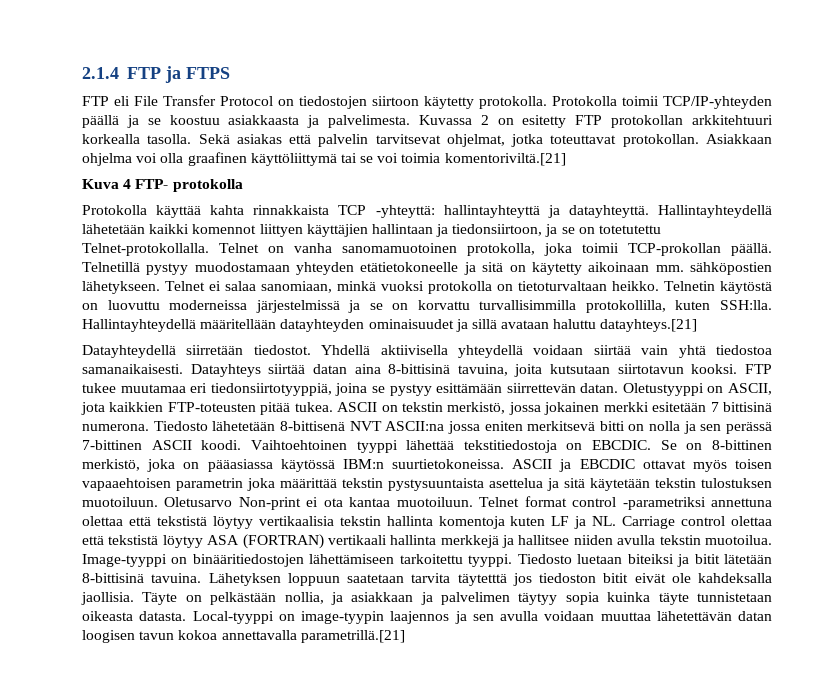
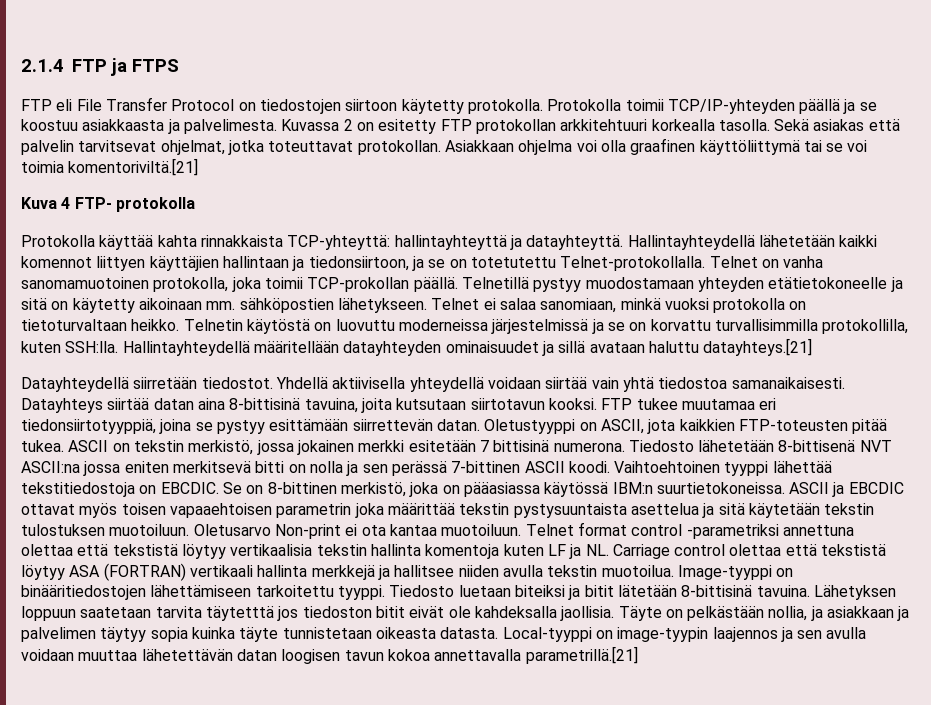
- Protokolla käyttää kahta rinnakkaista TCP -yhteyttä: hallintayhteyttä ja datayhteyttä.
+ Protokolla käyttää kahta rinnakkaista TCP-yhteyttä: hallintayhteyttä ja datayhteyttä.

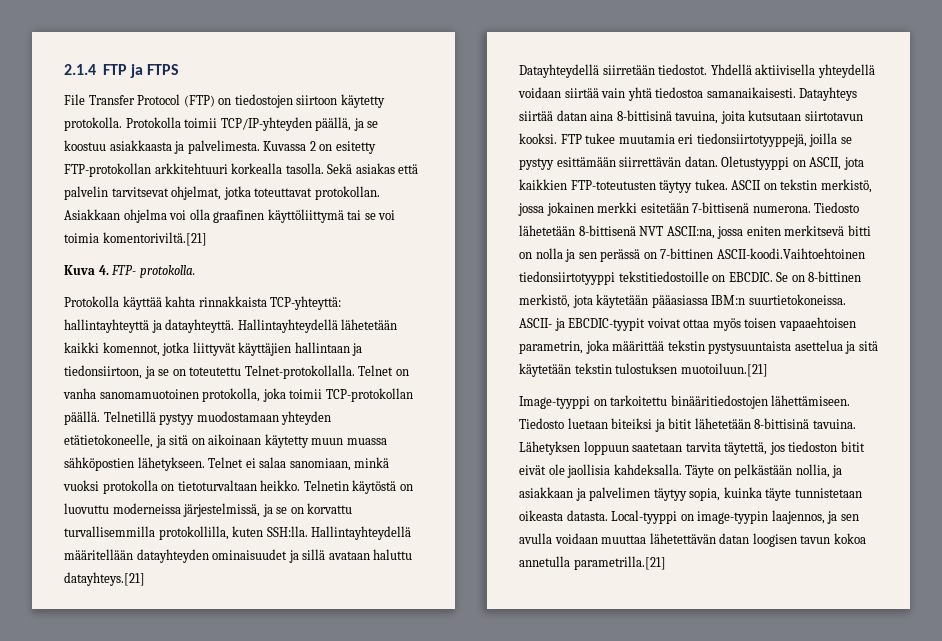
- FTP eli File Transfer Protocol on tiedostojen siirtoon käytetty protokolla.
+ File Transfer Protocol (FTP) on tiedostojen siirtoon käytetty protokolla.
- Protokolla toimii TCP/IP-yhteyden päällä ja se koostuu asiakkaasta ja palvelimesta.
+ Protokolla toimii TCP/IP-yhteyden päällä, ja se koostuu asiakkaasta ja palvelimesta.
- Kuvassa 2 on esitetty FTP protokollan arkkitehtuuri korkealla tasolla.
+ Kuvassa 2 on esitetty FTP-protokollan arkkitehtuuri korkealla tasolla.
- Kuva 4 FTP- protokolla
+ Kuva 4. FTP- protokolla.
- Hallintayhteydellä lähetetään kaikki komennot liittyen käyttäjien hallintaan ja tiedonsiirtoon, ja se on totetutettu Telnet-protokollalla.
+ Hallintayhteydellä lähetetään kaikki komennot, jotka liittyvät käyttäjien hallintaan ja tiedonsiirtoon, ja se on toteutettu Telnet-protokollalla.
- Telnet on vanha sanomamuotoinen protokolla, joka toimii TCP-prokollan päällä.
+ Telnet on vanha sanomamuotoinen protokolla, joka toimii TCP-protokollan päällä.
- Telnetillä pystyy muodostamaan yhteyden etätietokoneelle ja sitä on käytetty aikoinaan mm. sähköpostien lähetykseen.
+ Telnetillä pystyy muodostamaan yhteyden etätietokoneelle, ja sitä on aikoinaan käytetty muun muassa sähköpostien lähetykseen.
- Telnetin käytöstä on luovuttu moderneissa järjestelmissä ja se on korvattu turvallisimmilla protokollilla, kuten SSH:lla.
+ Telnetin käytöstä on luovuttu moderneissa järjestelmissä, ja se on korvattu turvallisemmilla protokollilla, kuten SSH:lla.
- FTP tukee muutamaa eri tiedonsiirtotyyppiä, joina se pystyy esittämään siirrettevän datan.
+ FTP tukee muutamia eri tiedonsiirtotyyppejä, joilla se pystyy esittämään siirrettävän datan.
- Oletustyyppi on ASCII, jota kaikkien FTP-toteusten pitää tukea.
+ Oletustyyppi on ASCII, jota kaikkien FTP-toteutusten täytyy tukea.
- ASCII on tekstin merkistö, jossa jokainen merkki esitetään 7 bittisinä numerona.
+ ASCII on tekstin merkistö, jossa jokainen merkki esitetään 7-bittisenä numerona.
- Tiedosto lähetetään 8-bittisenä NVT ASCII:na jossa eniten merkitsevä bitti on nolla ja sen perässä 7-bittinen ASCII koodi. Vaihtoehtoinen tyyppi lähettää tekstitiedostoja on EBCDIC.
+ Tiedosto lähetetään 8-bittisenä NVT ASCII:na, jossa eniten merkitsevä bitti on nolla ja sen perässä on 7-bittinen ASCII-koodi.Vaihtoehtoinen tiedonsiirtotyyppi tekstitiedostoille on EBCDIC.
- Se on 8-bittinen merkistö, joka on pääasiassa käytössä IBM:n suurtietokoneissa. ASCII ja EBCDIC ottavat myös toisen vapaaehtoisen parametrin joka määrittää tekstin pystysuuntaista asettelua ja sitä käytetään tekstin tulostuksen muotoiluun. Oletusarvo Non-print ei ota kantaa muotoiluun. Telnet format control -parametriksi annettuna olettaa että tekstistä löytyy vertikaalisia tekstin hallinta komentoja kuten LF ja NL. Carriage control olettaa että tekstistä löytyy ASA (FORTRAN) vertikaali hallinta merkkejä ja hallitsee niiden avulla tekstin muotoilua. Image-tyyppi on binääritiedostojen lähettämiseen tarkoitettu tyyppi.
+ Se on 8-bittinen merkistö, jota käytetään pääasiassa IBM:n suurtietokoneissa. ASCII- ja EBCDIC-tyypit voivat ottaa myös toisen vapaaehtoisen parametrin, joka määrittää tekstin pystysuuntaista asettelua ja sitä käytetään tekstin tulostuksen muotoiluun.[21]
+ Image-tyyppi on tarkoitettu binääritiedostojen lähettämiseen.
- Tiedosto luetaan biteiksi ja bitit lätetään 8-bittisinä tavuina.
+ Tiedosto luetaan biteiksi ja bitit lähetetään 8-bittisinä tavuina.
- Lähetyksen loppuun saatetaan tarvita täytetttä jos tiedoston bitit eivät ole kahdeksalla jaollisia.
+ Lähetyksen loppuun saatetaan tarvita täytettä, jos tiedoston bitit eivät ole jaollisia kahdeksalla.
- Täyte on pelkästään nollia, ja asiakkaan ja palvelimen täytyy sopia kuinka täyte tunnistetaan oikeasta datasta.
+ Täyte on pelkästään nollia, ja asiakkaan ja palvelimen täytyy sopia, kuinka täyte tunnistetaan oikeasta datasta.
- Local-tyyppi on image-tyypin laajennos ja sen avulla voidaan muuttaa lähetettävän datan loogisen tavun kokoa annettavalla parametrillä.[21]
+ Local-tyyppi on image-tyypin laajennos, ja sen avulla voidaan muuttaa lähetettävän datan loogisen tavun kokoa annetulla parametrilla.[21]

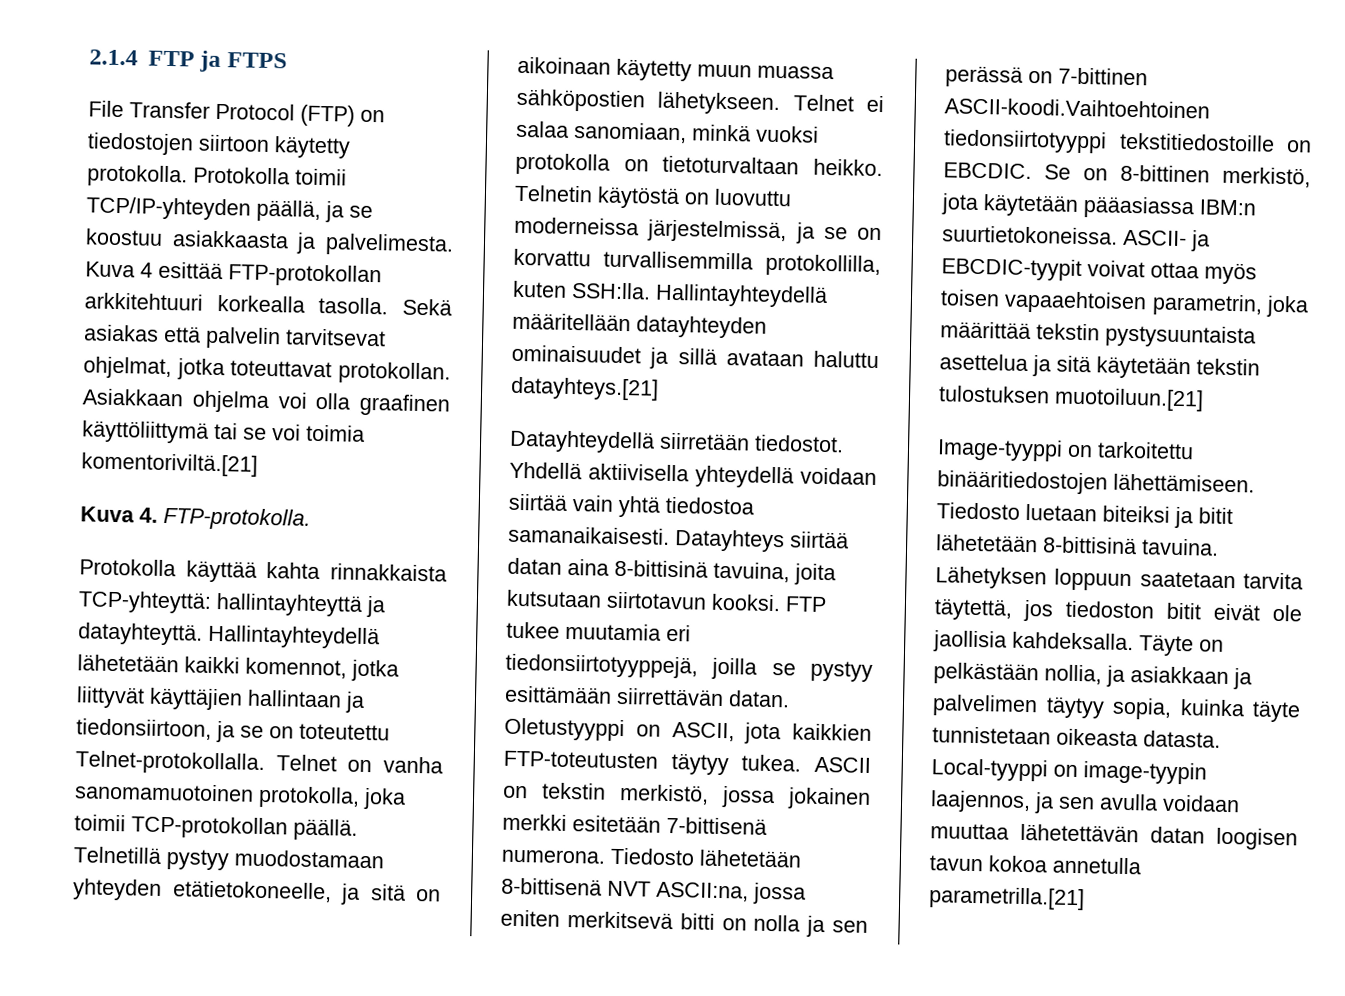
- Kuvassa 2 on esitetty FTP-protokollan arkkitehtuuri korkealla tasolla.
+ Kuva 4 esittää FTP-protokollan arkkitehtuuri korkealla tasolla.
- Kuva 4. FTP- protokolla.
+ Kuva 4. FTP-protokolla.

